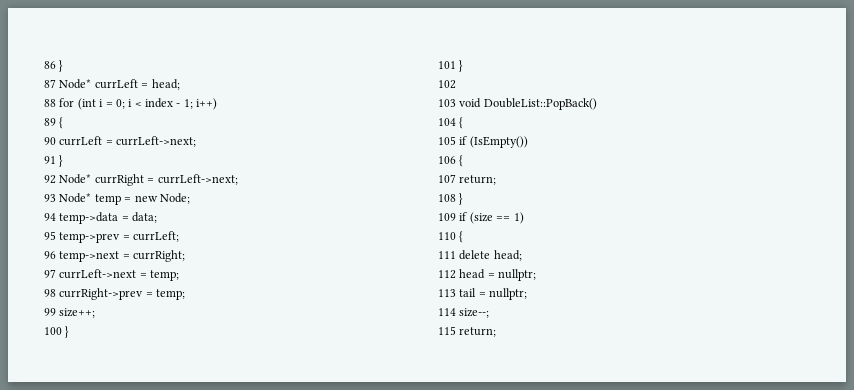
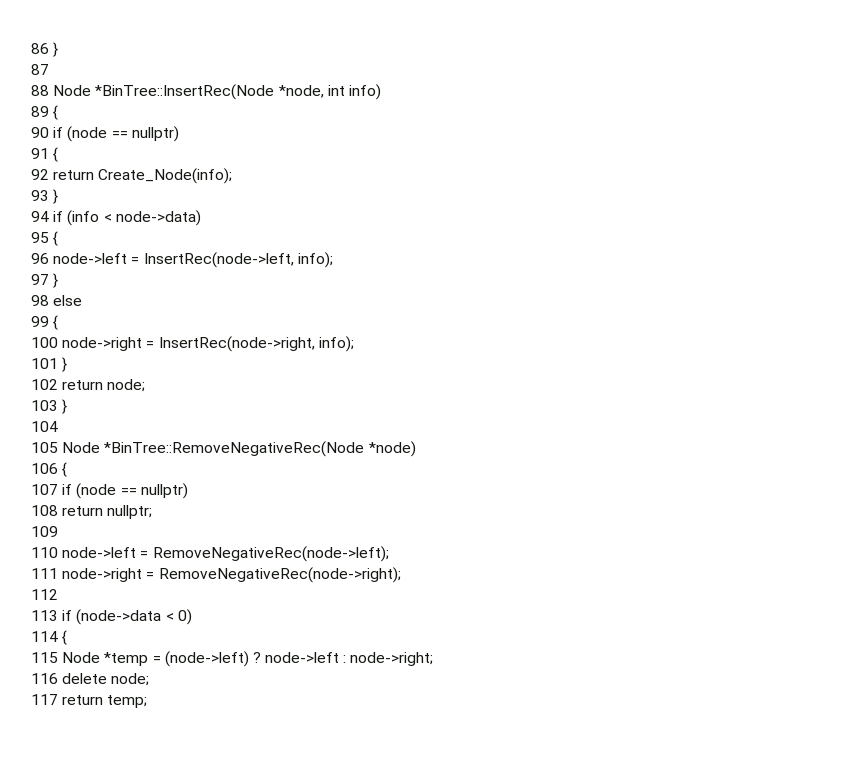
- 87 Node* currLeft = head;
- 88 for (int i = 0; i < index - 1; i++)
+ 87
+ 88 Node *BinTree::InsertRec(Node *node, int info)
  89 {
- 90 currLeft = currLeft->next;
- 91 }
- 92 Node* currRight = currLeft->next;
- 93 Node* temp = new Node;
- 94 temp->data = data;
- 95 temp->prev = currLeft;
- 96 temp->next = currRight;
- 97 currLeft->next = temp;
- 98 currRight->prev = temp;
+ 90 if (node == nullptr)
+ 91 {
+ 92 return Create_Node(info);
+ 93 }
+ 94 if (info < node->data)
+ 95 {
+ 96 node->left = InsertRec(node->left, info);
+ 97 }
+ 98 else
- 99 size++;
+ 99 {
- 100 }
+ 100 node->right = InsertRec(node->right, info);
- 102
+ 102 return node;
- 103 void DoubleList::PopBack()
+ 103 }
- 104 {
+ 104
- 105 if (IsEmpty())
+ 105 Node *BinTree::RemoveNegativeRec(Node *node)
- 107 return;
+ 107 if (node == nullptr)
- 108 }
+ 108 return nullptr;
- 109 if (size == 1)
- 110 {
- 111 delete head;
- 112 head = nullptr;
- 113 tail = nullptr;
- 114 size--;
- 115 return;
+ 109
+ 110 node->left = RemoveNegativeRec(node->left);
+ 111 node->right = RemoveNegativeRec(node->right);
+ 112
+ 113 if (node->data < 0)
+ 114 {
+ 115 Node *temp = (node->left) ? node->left : node->right;
+ 116 delete node;
+ 117 return temp;

